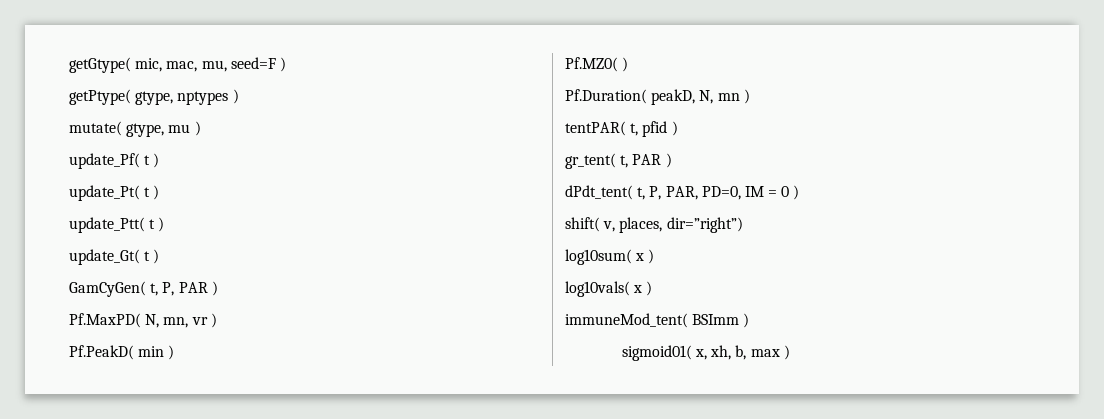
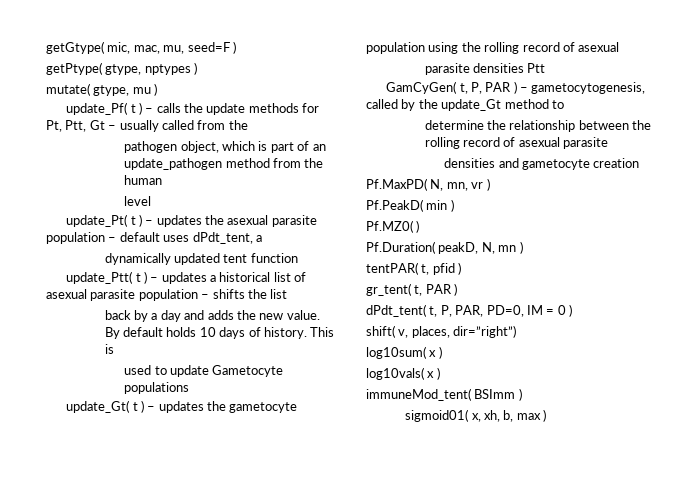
- update_Pf( t )
- update_Pt( t )
- update_Ptt( t )
- update_Gt( t )
+ update_Pf( t ) – calls the update methods for Pt, Ptt, Gt – usually called from the
+ pathogen object, which is part of an update_pathogen method from the human
+ level
+ update_Pt( t ) – updates the asexual parasite population – default uses dPdt_tent, a
+ dynamically updated tent function
+ update_Ptt( t ) – updates a historical list of asexual parasite population – shifts the list
+ back by a day and adds the new value. By default holds 10 days of history. This is
+ used to update Gametocyte populations
+ update_Gt( t ) – updates the gametocyte population using the rolling record of asexual
+ parasite densities Ptt
- GamCyGen( t, P, PAR )
+ GamCyGen( t, P, PAR ) – gametocytogenesis, called by the update_Gt method to
+ determine the relationship between the rolling record of asexual parasite
+ densities and gametocyte creation

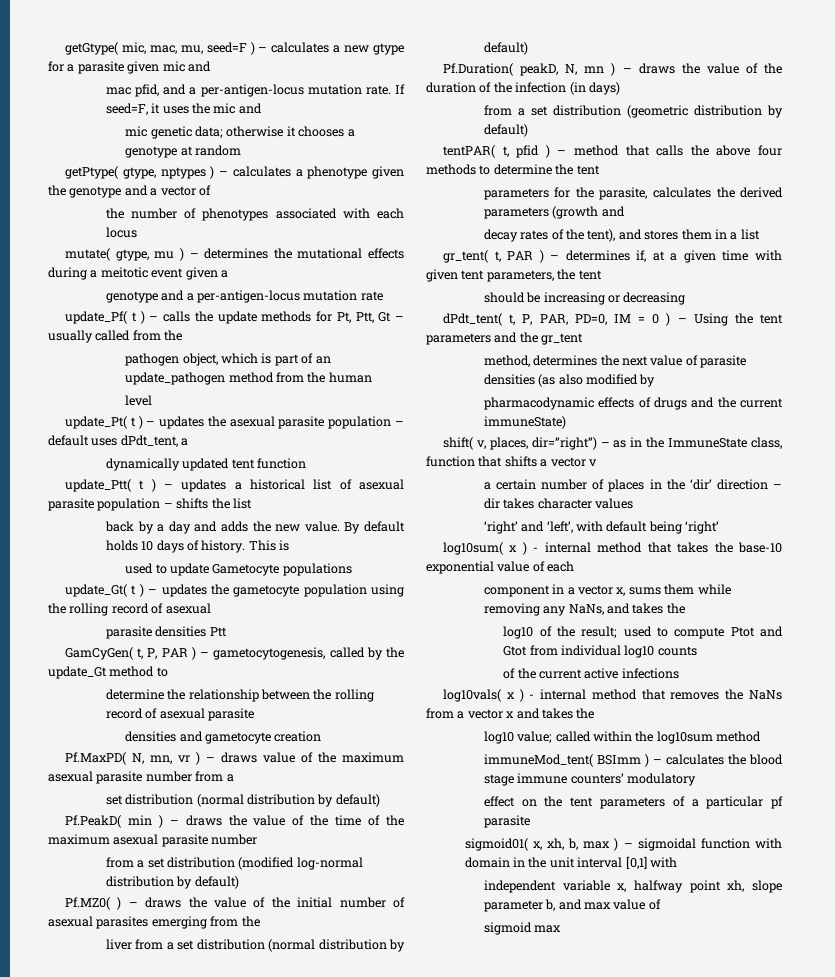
- getGtype( mic, mac, mu, seed=F )
- getPtype( gtype, nptypes )
- mutate( gtype, mu )
+ getGtype( mic, mac, mu, seed=F ) – calculates a new gtype for a parasite given mic and
+ mac pfid, and a per-antigen-locus mutation rate. If seed=F, it uses the mic and
+ mic genetic data; otherwise it chooses a genotype at random
+ getPtype( gtype, nptypes ) – calculates a phenotype given the genotype and a vector of
+ the number of phenotypes associated with each locus
+ mutate( gtype, mu ) – determines the mutational effects during a meitotic event given a
+ genotype and a per-antigen-locus mutation rate
- Pf.MaxPD( N, mn, vr )
- Pf.PeakD( min )
- Pf.MZ0( )
+ Pf.MaxPD( N, mn, vr ) – draws value of the maximum asexual parasite number from a
+ set distribution (normal distribution by default)
+ Pf.PeakD( min ) – draws the value of the time of the maximum asexual parasite number
+ from a set distribution (modified log-normal distribution by default)
+ Pf.MZ0( ) – draws the value of the initial number of asexual parasites emerging from the
+ liver from a set distribution (normal distribution by default)
- Pf.Duration( peakD, N, mn )
- tentPAR( t, pfid )
- gr_tent( t, PAR )
+ Pf.Duration( peakD, N, mn ) – draws the value of the duration of the infection (in days)
+ from a set distribution (geometric distribution by default)
+ tentPAR( t, pfid ) – method that calls the above four methods to determine the tent
+ parameters for the parasite, calculates the derived parameters (growth and
+ decay rates of the tent), and stores them in a list
+ gr_tent( t, PAR ) – determines if, at a given time with given tent parameters, the tent
+ should be increasing or decreasing
- dPdt_tent( t, P, PAR, PD=0, IM = 0 )
- shift( v, places, dir=”right”)
- log10sum( x )
- log10vals( x )
- immuneMod_tent( BSImm )
+ dPdt_tent( t, P, PAR, PD=0, IM = 0 ) – Using the tent parameters and the gr_tent
+ method, determines the next value of parasite densities (as also modified by
+ pharmacodynamic effects of drugs and the current immuneState)
+ shift( v, places, dir=”right”) – as in the ImmuneState class, function that shifts a vector v
+ a certain number of places in the ‘dir’ direction – dir takes character values
+ ‘right’ and ‘left’, with default being ‘right’
+ log10sum( x ) - internal method that takes the base-10 exponential value of each
+ component in a vector x, sums them while removing any NaNs, and takes the
+ log10 of the result; used to compute Ptot and Gtot from individual log10 counts
+ of the current active infections
+ log10vals( x ) - internal method that removes the NaNs from a vector x and takes the
+ log10 value; called within the log10sum method
+ immuneMod_tent( BSImm ) – calculates the blood stage immune counters’ modulatory
+ effect on the tent parameters of a particular pf parasite
- sigmoid01( x, xh, b, max )
+ sigmoid01( x, xh, b, max ) – sigmoidal function with domain in the unit interval [0,1] with
+ independent variable x, halfway point xh, slope parameter b, and max value of
+ sigmoid max

